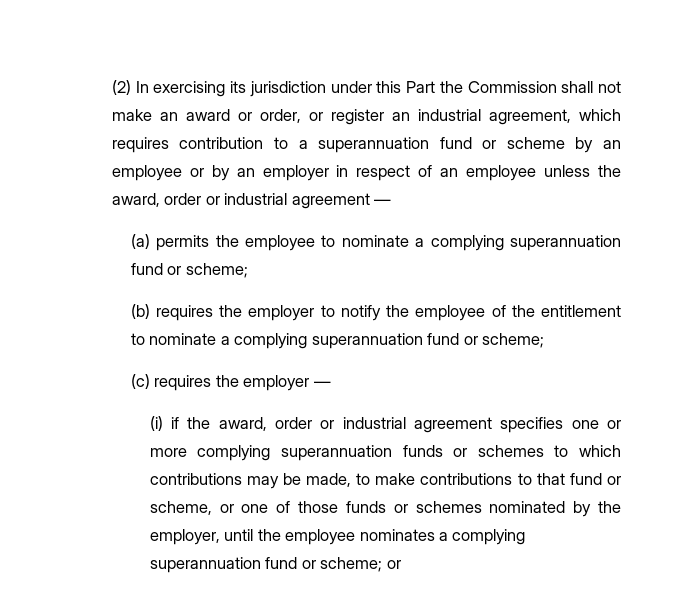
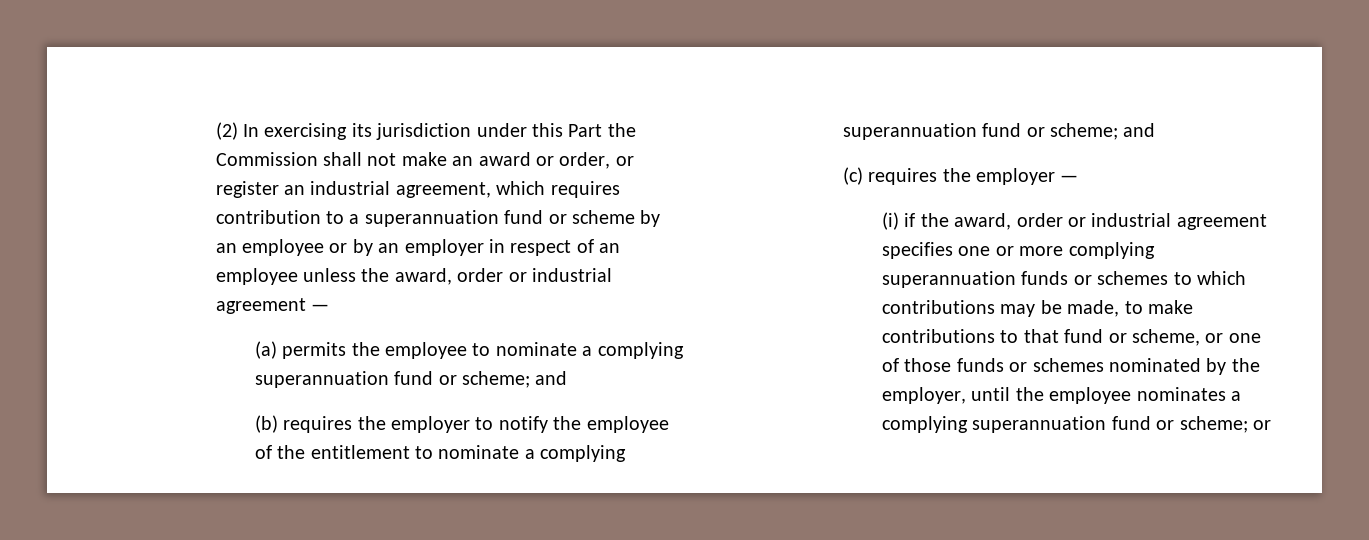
- (a) permits the employee to nominate a complying superannuation fund or scheme;
+ (a) permits the employee to nominate a complying superannuation fund or scheme; and
- (b) requires the employer to notify the employee of the entitlement to nominate a complying superannuation fund or scheme;
+ (b) requires the employer to notify the employee of the entitlement to nominate a complying superannuation fund or scheme; and

